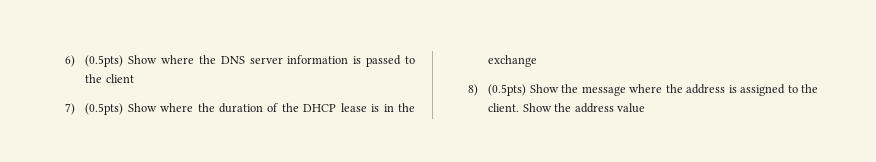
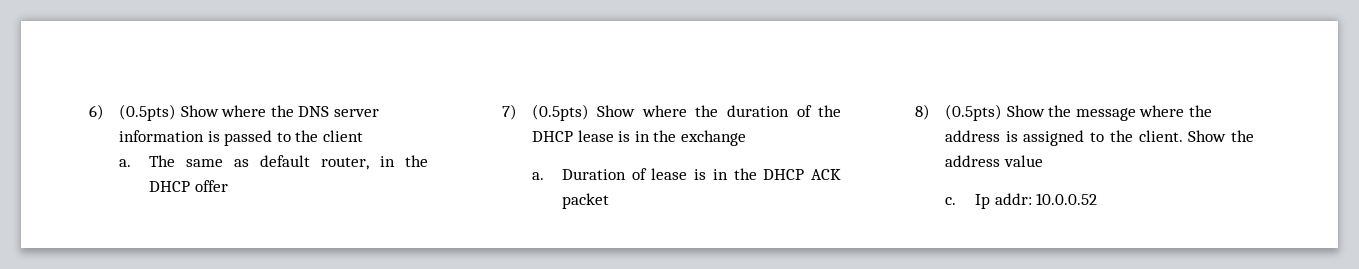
+ a. The same as default router, in the DHCP offer
+ a. Duration of lease is in the DHCP ACK packet
+ c. Ip addr: 10.0.0.52

